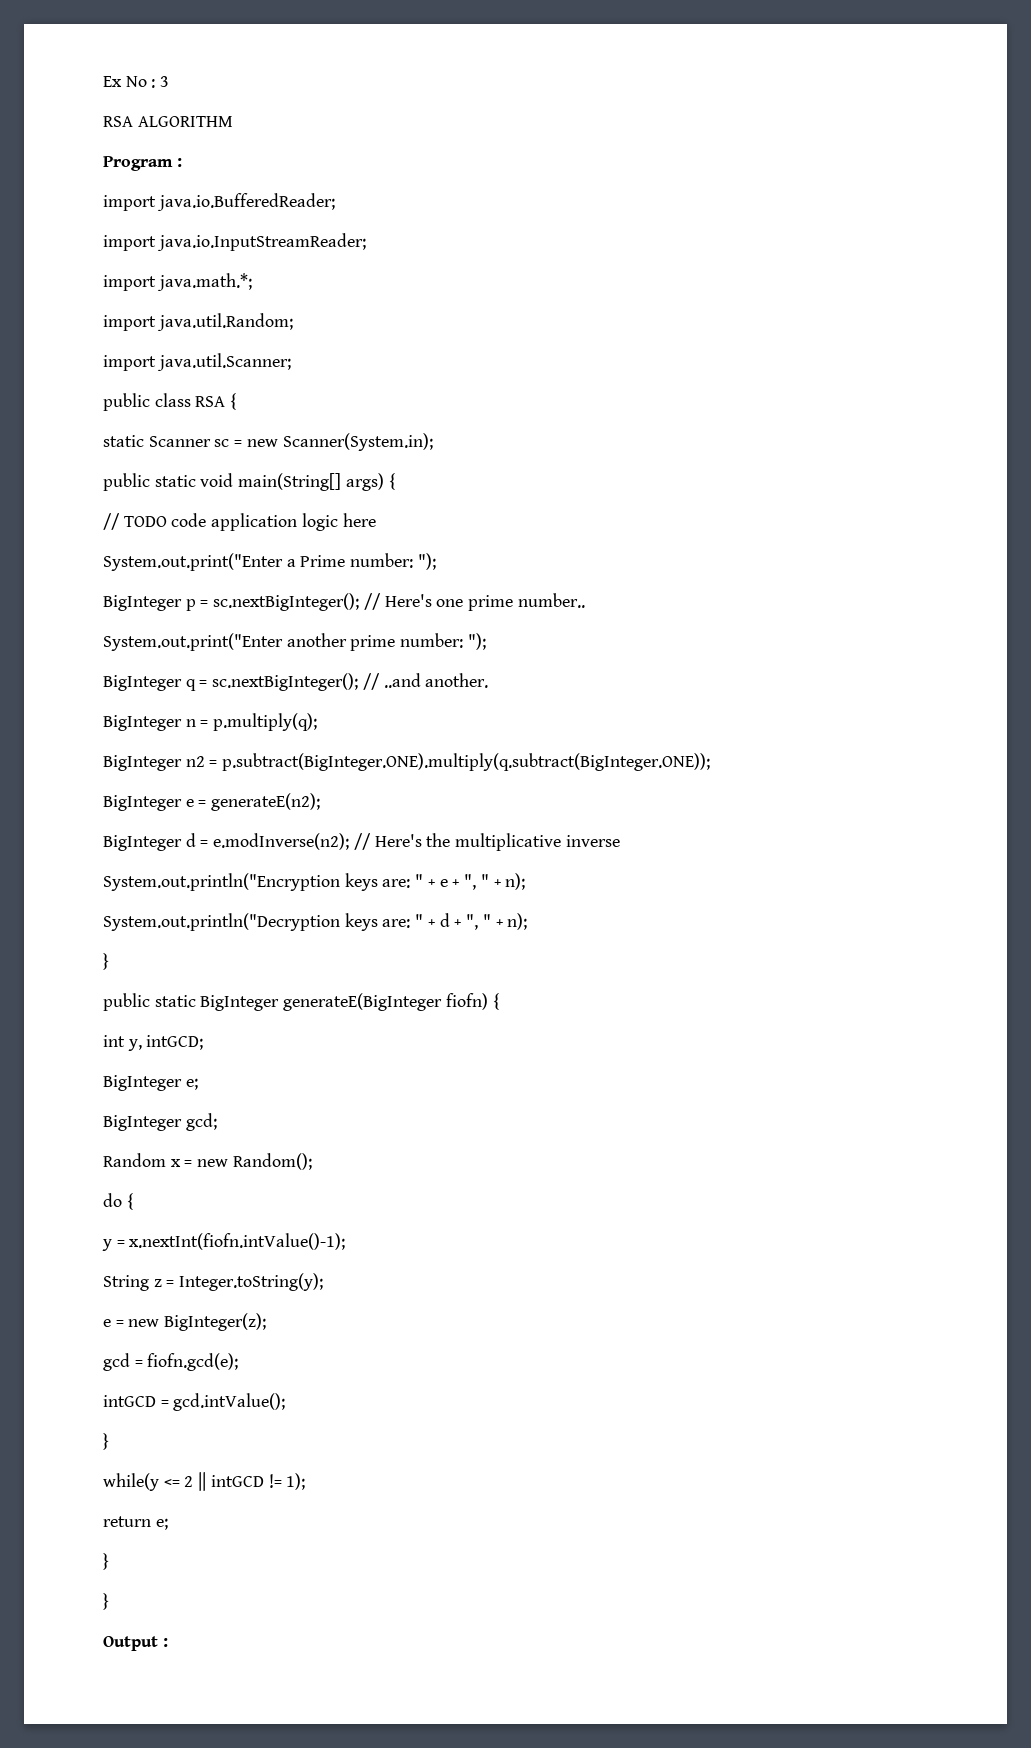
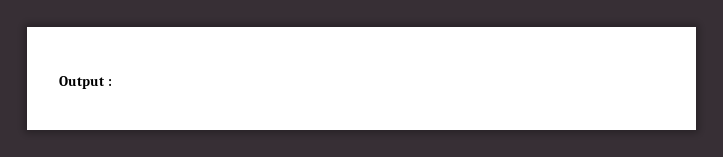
- Ex No : 3
- RSA ALGORITHM
- Program :
- import java.io.BufferedReader;
- import java.io.InputStreamReader;
- import java.math.*;
- import java.util.Random;
- import java.util.Scanner;
- public class RSA {
- static Scanner sc = new Scanner(System.in);
- public static void main(String[] args) {
- // TODO code application logic here
- System.out.print("Enter a Prime number: ");
- BigInteger p = sc.nextBigInteger(); // Here's one prime number..
- System.out.print("Enter another prime number: ");
- BigInteger q = sc.nextBigInteger(); // ..and another.
- BigInteger n = p.multiply(q);
- BigInteger n2 = p.subtract(BigInteger.ONE).multiply(q.subtract(BigInteger.ONE));
- BigInteger e = generateE(n2);
- BigInteger d = e.modInverse(n2); // Here's the multiplicative inverse
- System.out.println("Encryption keys are: " + e + ", " + n);
- System.out.println("Decryption keys are: " + d + ", " + n);
- }
- public static BigInteger generateE(BigInteger fiofn) {
- int y, intGCD;
- BigInteger e;
- BigInteger gcd;
- Random x = new Random();
- do {
- y = x.nextInt(fiofn.intValue()-1);
- String z = Integer.toString(y);
- e = new BigInteger(z);
- gcd = fiofn.gcd(e);
- intGCD = gcd.intValue();
- }
- while(y <= 2 || intGCD != 1);
- return e;
- }
- }

